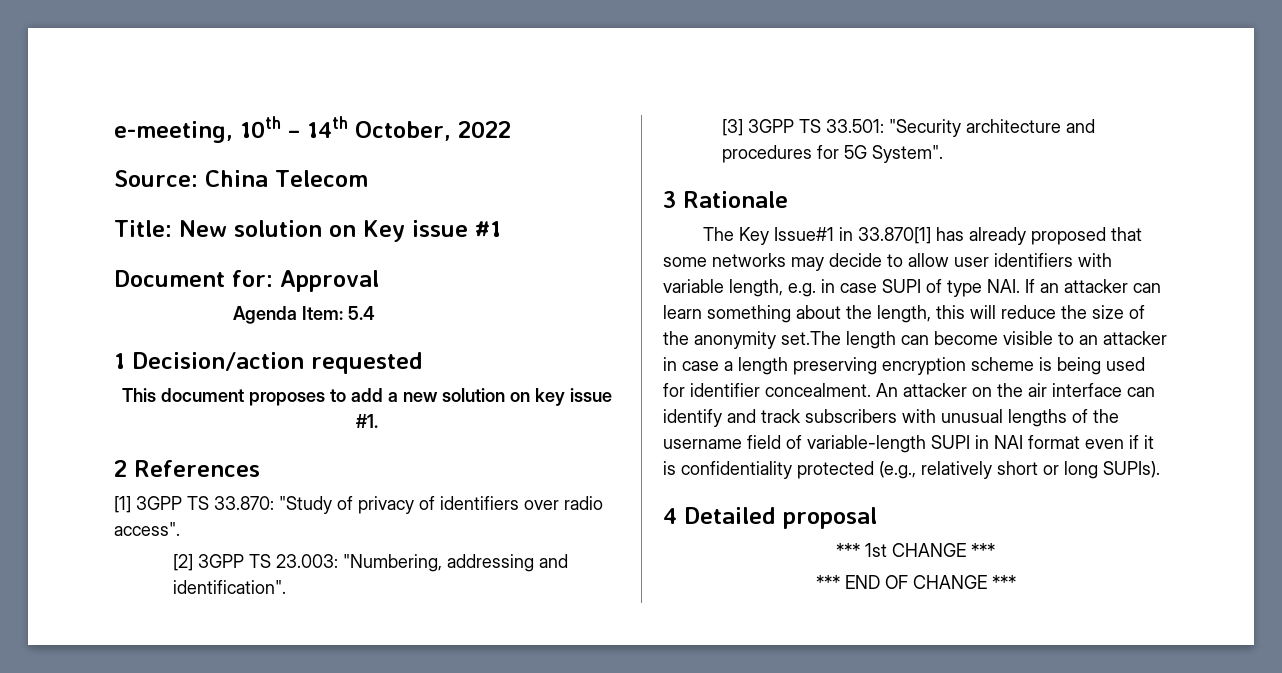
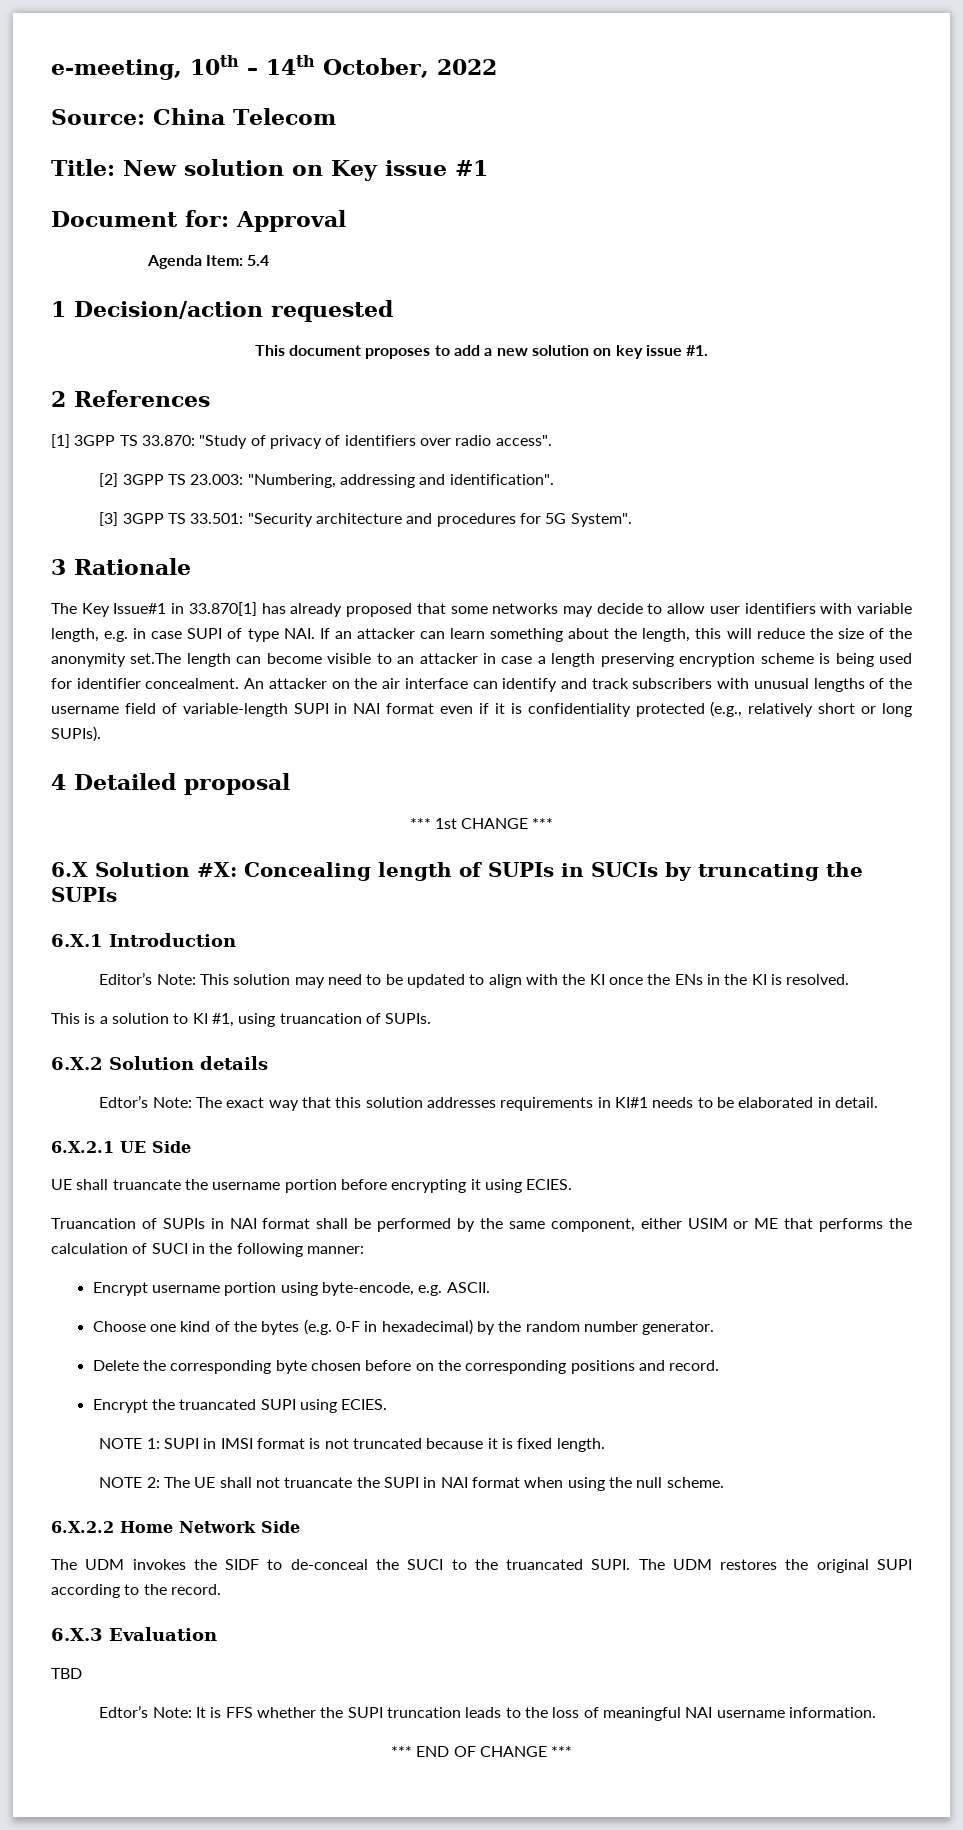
+ 6.X Solution #X: Concealing length of SUPIs in SUCIs by truncating the SUPIs
+ 6.X.1 Introduction
+ Editor’s Note: This solution may need to be updated to align with the KI once the ENs in the KI is resolved.
+ This is a solution to KI #1, using truancation of SUPIs.
+ 6.X.2 Solution details
+ Edtor’s Note: The exact way that this solution addresses requirements in KI#1 needs to be elaborated in detail.
+ 6.X.2.1 UE Side
+ UE shall truancate the username portion before encrypting it using ECIES.
+ Truancation of SUPIs in NAI format shall be performed by the same component, either USIM or ME that performs the calculation of SUCI in the following manner:
+ Encrypt username portion using byte-encode, e.g. ASCII.
+ Choose one kind of the bytes (e.g. 0-F in hexadecimal) by the random number generator.
+ Delete the corresponding byte chosen before on the corresponding positions and record.
+ Encrypt the truancated SUPI using ECIES.
+ NOTE 1: SUPI in IMSI format is not truncated because it is fixed length.
+ NOTE 2: The UE shall not truancate the SUPI in NAI format when using the null scheme.
+ 6.X.2.2 Home Network Side
+ The UDM invokes the SIDF to de-conceal the SUCI to the truancated SUPI. The UDM restores the original SUPI according to the record.
+ 6.X.3 Evaluation
+ TBD
+ Edtor’s Note: It is FFS whether the SUPI truncation leads to the loss of meaningful NAI username information.

